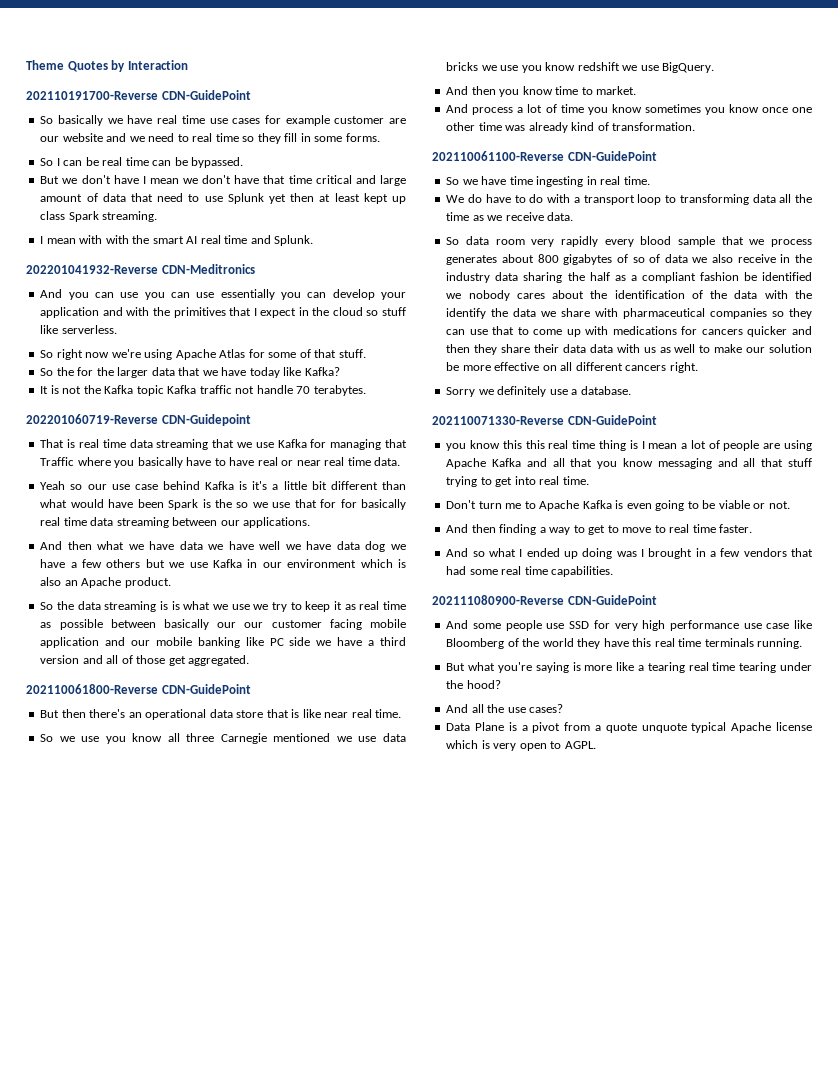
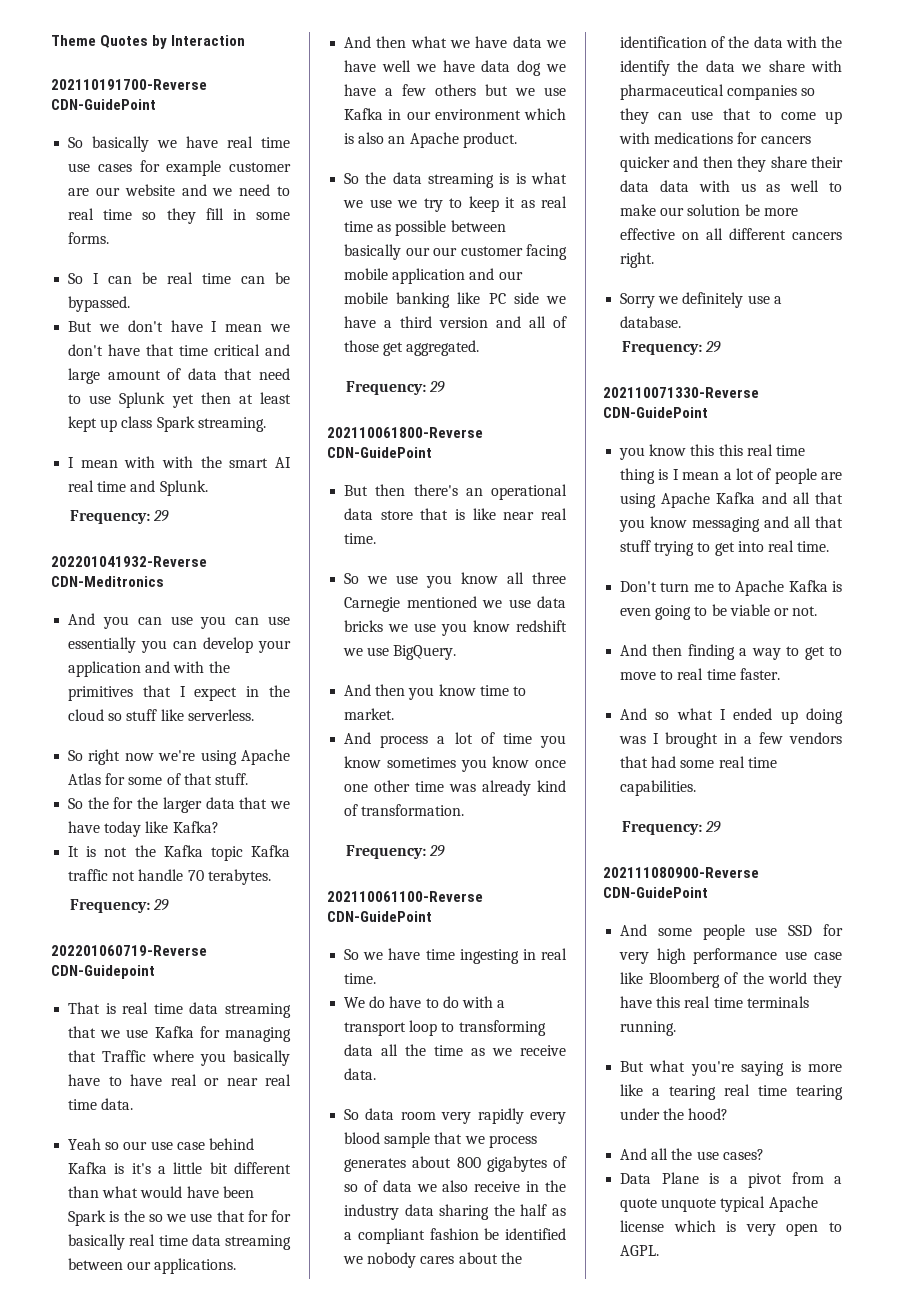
  I mean with with the smart AI real time and Splunk.
+ Frequency: 29
  It is not the Kafka topic Kafka traffic not handle 70 terabytes.
+ Frequency: 29
  So the data streaming is is what we use we try to keep it as real time as possible between basically our our customer facing mobile application and our mobile banking like PC side we have a third version and all of those get aggregated.
+ Frequency: 29
  And process a lot of time you know sometimes you know once one other time was already kind of transformation.
+ Frequency: 29
  Sorry we definitely use a database.
+ Frequency: 29
  And so what I ended up doing was I brought in a few vendors that had some real time capabilities.
+ Frequency: 29

